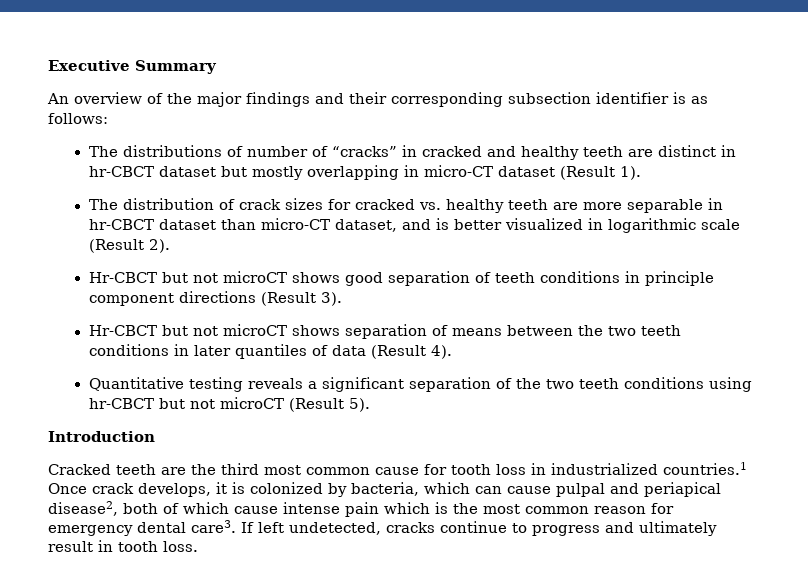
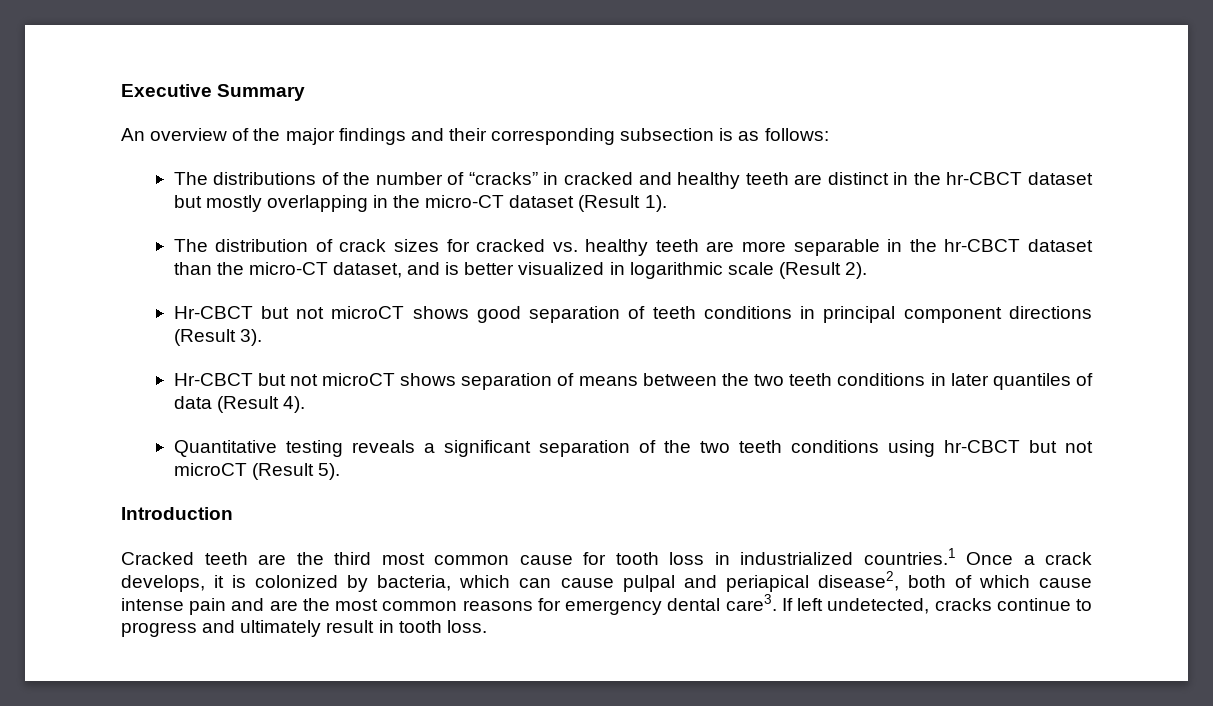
- An overview of the major findings and their corresponding subsection identifier is as follows:
+ An overview of the major findings and their corresponding subsection is as follows:
- The distributions of number of “cracks” in cracked and healthy teeth are distinct in hr-CBCT dataset but mostly overlapping in micro-CT dataset (Result 1).
+ The distributions of the number of “cracks” in cracked and healthy teeth are distinct in the hr-CBCT dataset but mostly overlapping in the micro-CT dataset (Result 1).
- The distribution of crack sizes for cracked vs. healthy teeth are more separable in hr-CBCT dataset than micro-CT dataset, and is better visualized in logarithmic scale (Result 2).
+ The distribution of crack sizes for cracked vs. healthy teeth are more separable in the hr-CBCT dataset than the micro-CT dataset, and is better visualized in logarithmic scale (Result 2).
- Hr-CBCT but not microCT shows good separation of teeth conditions in principle component directions (Result 3).
+ Hr-CBCT but not microCT shows good separation of teeth conditions in principal component directions (Result 3).
- Cracked teeth are the third most common cause for tooth loss in industrialized countries.1 Once crack develops, it is colonized by bacteria, which can cause pulpal and periapical disease2, both of which cause intense pain which is the most common reason for emergency dental care3.
+ Cracked teeth are the third most common cause for tooth loss in industrialized countries.1 Once a crack develops, it is colonized by bacteria, which can cause pulpal and periapical disease2, both of which cause intense pain and are the most common reasons for emergency dental care3.

